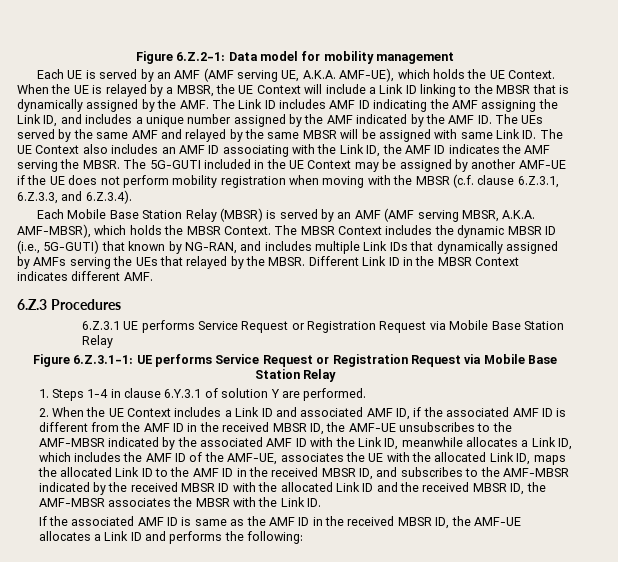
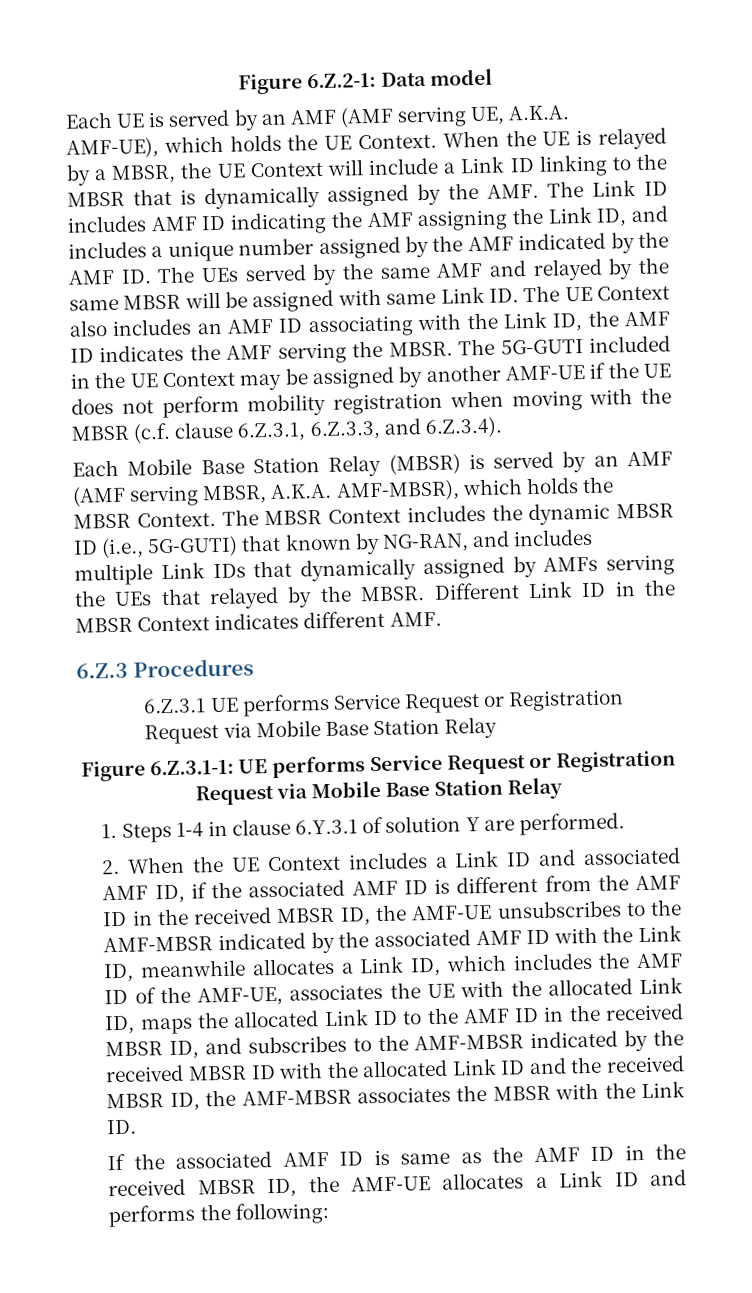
- Figure 6.Z.2-1: Data model for mobility management
+ Figure 6.Z.2-1: Data model

